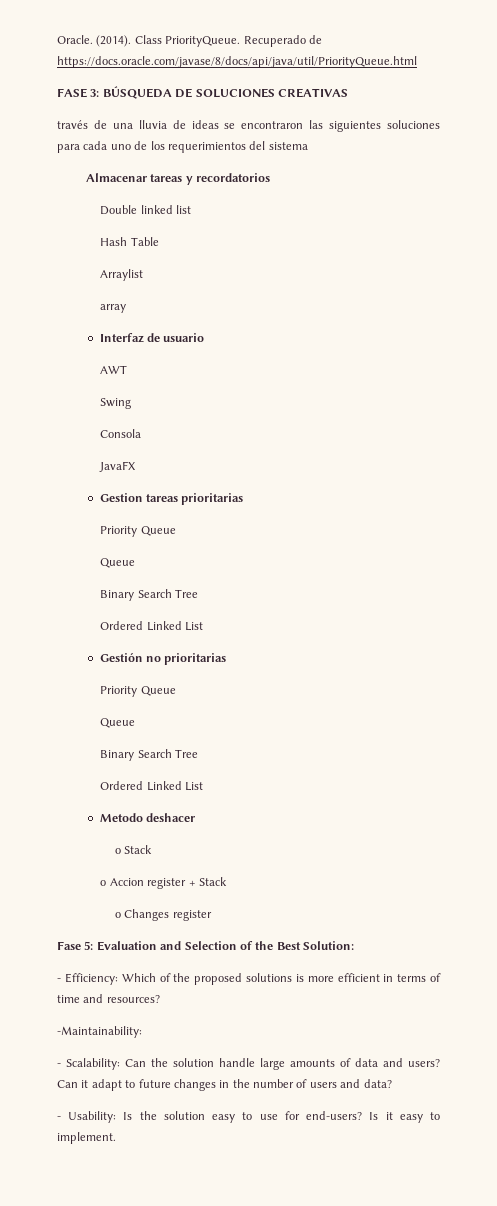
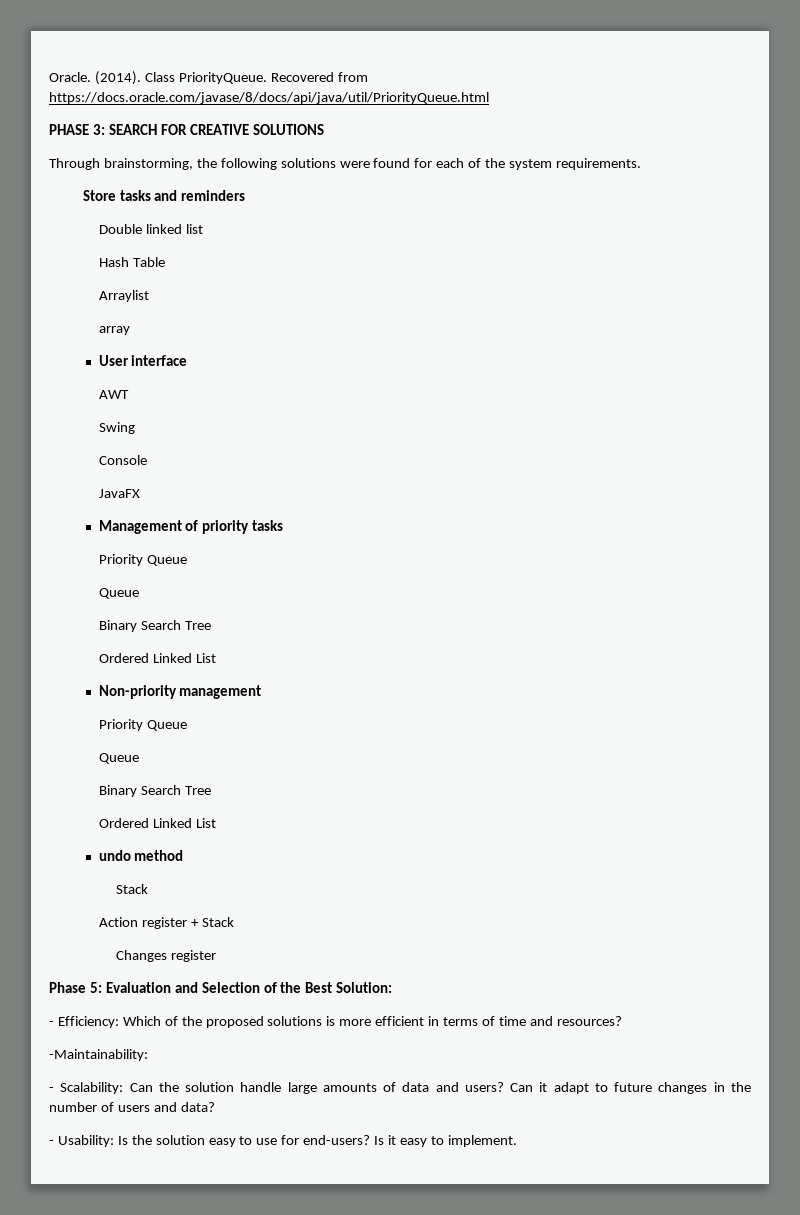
- Recuperado de https://docs.oracle.com/javase/8/docs/api/java/util/PriorityQueue.html
+ Recovered from https://docs.oracle.com/javase/8/docs/api/java/util/PriorityQueue.html
- FASE 3: BÚSQUEDA DE SOLUCIONES CREATIVAS
- través de una lluvia de ideas se encontraron las siguientes soluciones para cada uno de los requerimientos del sistema
- Almacenar tareas y recordatorios
+ PHASE 3: SEARCH FOR CREATIVE SOLUTIONS
+ Through brainstorming, the following solutions were found for each of the system requirements.
+ Store tasks and reminders
- Interfaz de usuario
+ User interface
- Consola
+ Console
- Gestion tareas prioritarias
+ Management of priority tasks
  Priority Queue
  Queue
  Binary Search Tree
  Ordered Linked List
- Gestión no prioritarias
+ Non-priority management
  Priority Queue
  Queue
  Binary Search Tree
  Ordered Linked List
- Metodo deshacer
- o Stack
- o Accion register + Stack
+ undo method
+ Stack
+ Action register + Stack
- o Changes register
+ Changes register
- Fase 5: Evaluation and Selection of the Best Solution:
+ Phase 5: Evaluation and Selection of the Best Solution:

